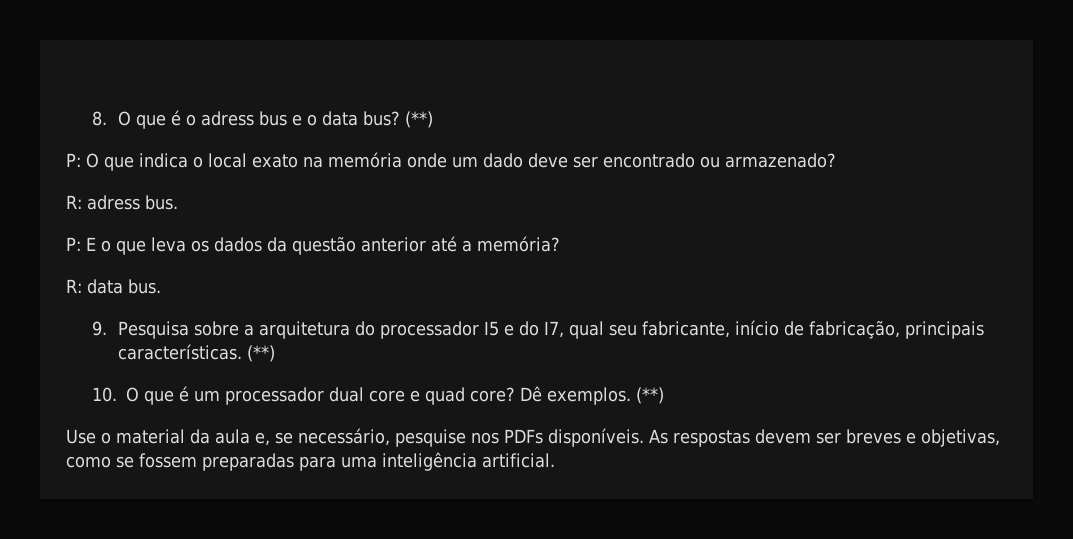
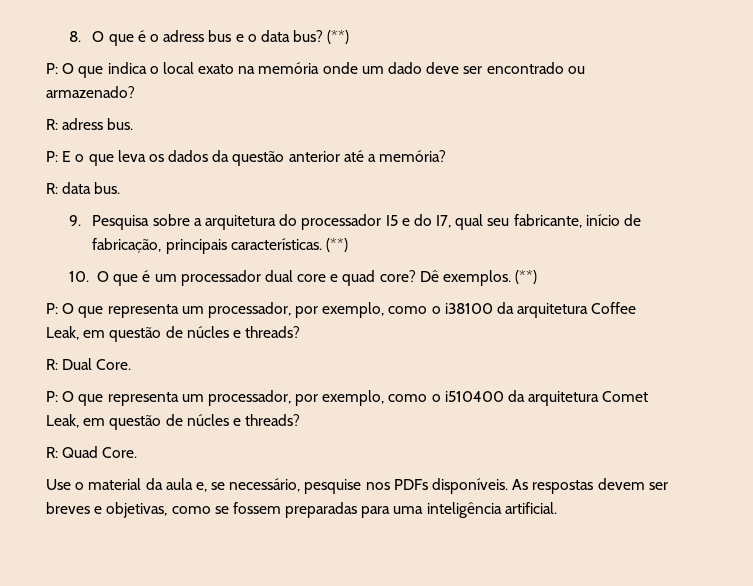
+ P: O que representa um processador, por exemplo, como o i38100 da arquitetura Coffee Leak, em questão de núcles e threads?
+ R: Dual Core.
+ P: O que representa um processador, por exemplo, como o i510400 da arquitetura Comet Leak, em questão de núcles e threads?
+ R: Quad Core.

